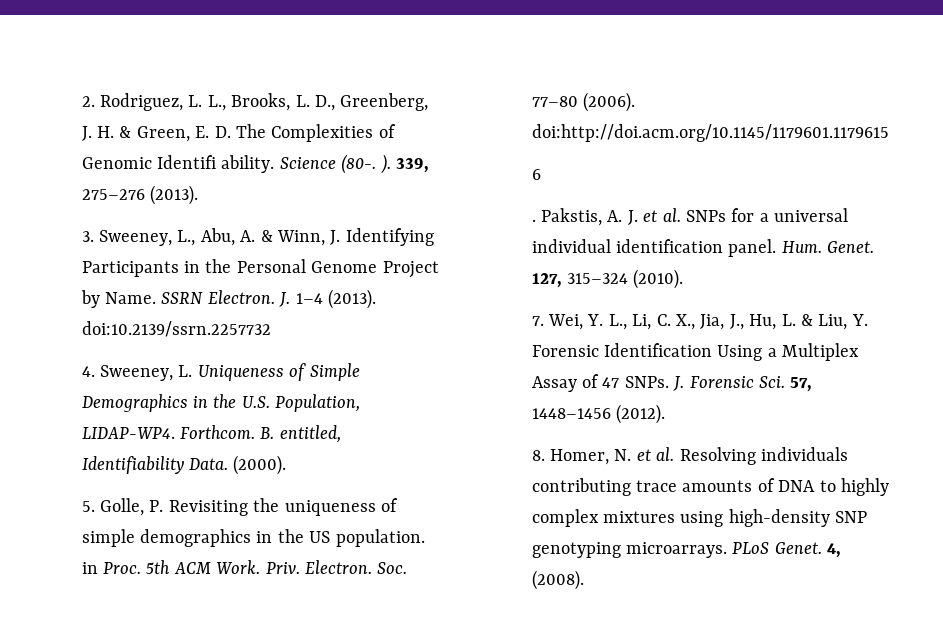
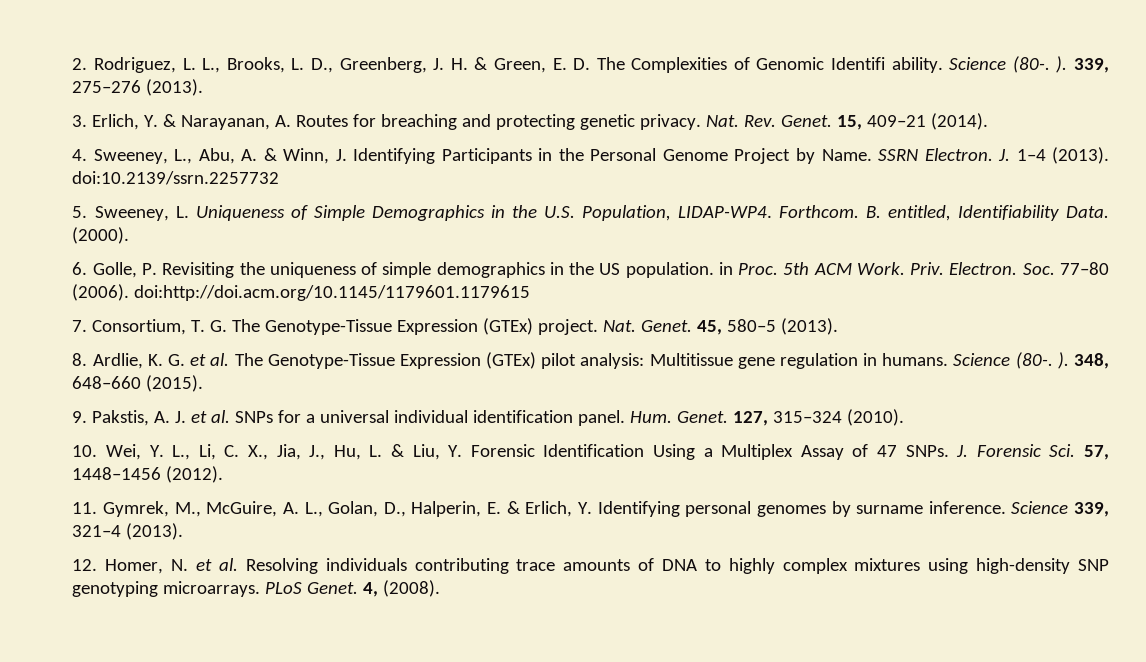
- 3. Sweeney, L., Abu, A. & Winn, J. Identifying Participants in the Personal Genome Project by Name.
+ 3. Erlich, Y. & Narayanan, A. Routes for breaching and protecting genetic privacy. Nat. Rev. Genet. 15, 409–21 (2014).
+ 4. Sweeney, L., Abu, A. & Winn, J. Identifying Participants in the Personal Genome Project by Name.
- 4. Sweeney, L. Uniqueness of Simple Demographics in the U.S. Population, LIDAP-WP4.
+ 5. Sweeney, L. Uniqueness of Simple Demographics in the U.S. Population, LIDAP-WP4.
- 5. Golle, P. Revisiting the uniqueness of simple demographics in the US population. in Proc.
+ 6. Golle, P. Revisiting the uniqueness of simple demographics in the US population. in Proc.
- 6
- . Pakstis, A. J. et al. SNPs for a universal individual identification panel.
+ 7. Consortium, T. G. The Genotype-Tissue Expression (GTEx) project. Nat. Genet. 45, 580–5 (2013).
+ 8. Ardlie, K. G. et al. The Genotype-Tissue Expression (GTEx) pilot analysis: Multitissue gene regulation in humans. Science (80-. ). 348, 648–660 (2015).
+ 9. Pakstis, A. J. et al. SNPs for a universal individual identification panel.
- 7. Wei, Y. L., Li, C. X., Jia, J., Hu, L. & Liu, Y. Forensic Identification Using a Multiplex Assay of 47 SNPs.
+ 10. Wei, Y. L., Li, C. X., Jia, J., Hu, L. & Liu, Y. Forensic Identification Using a Multiplex Assay of 47 SNPs.
- 8. Homer, N. et al. Resolving individuals contributing trace amounts of DNA to highly complex mixtures using high-density SNP genotyping microarrays.
+ 11. Gymrek, M., McGuire, A. L., Golan, D., Halperin, E. & Erlich, Y. Identifying personal genomes by surname inference. Science 339, 321–4 (2013).
+ 12. Homer, N. et al. Resolving individuals contributing trace amounts of DNA to highly complex mixtures using high-density SNP genotyping microarrays.

